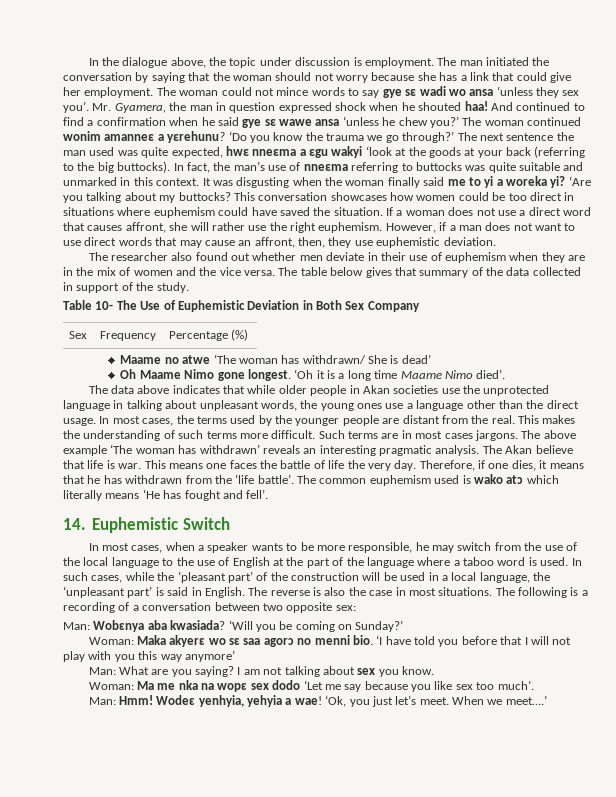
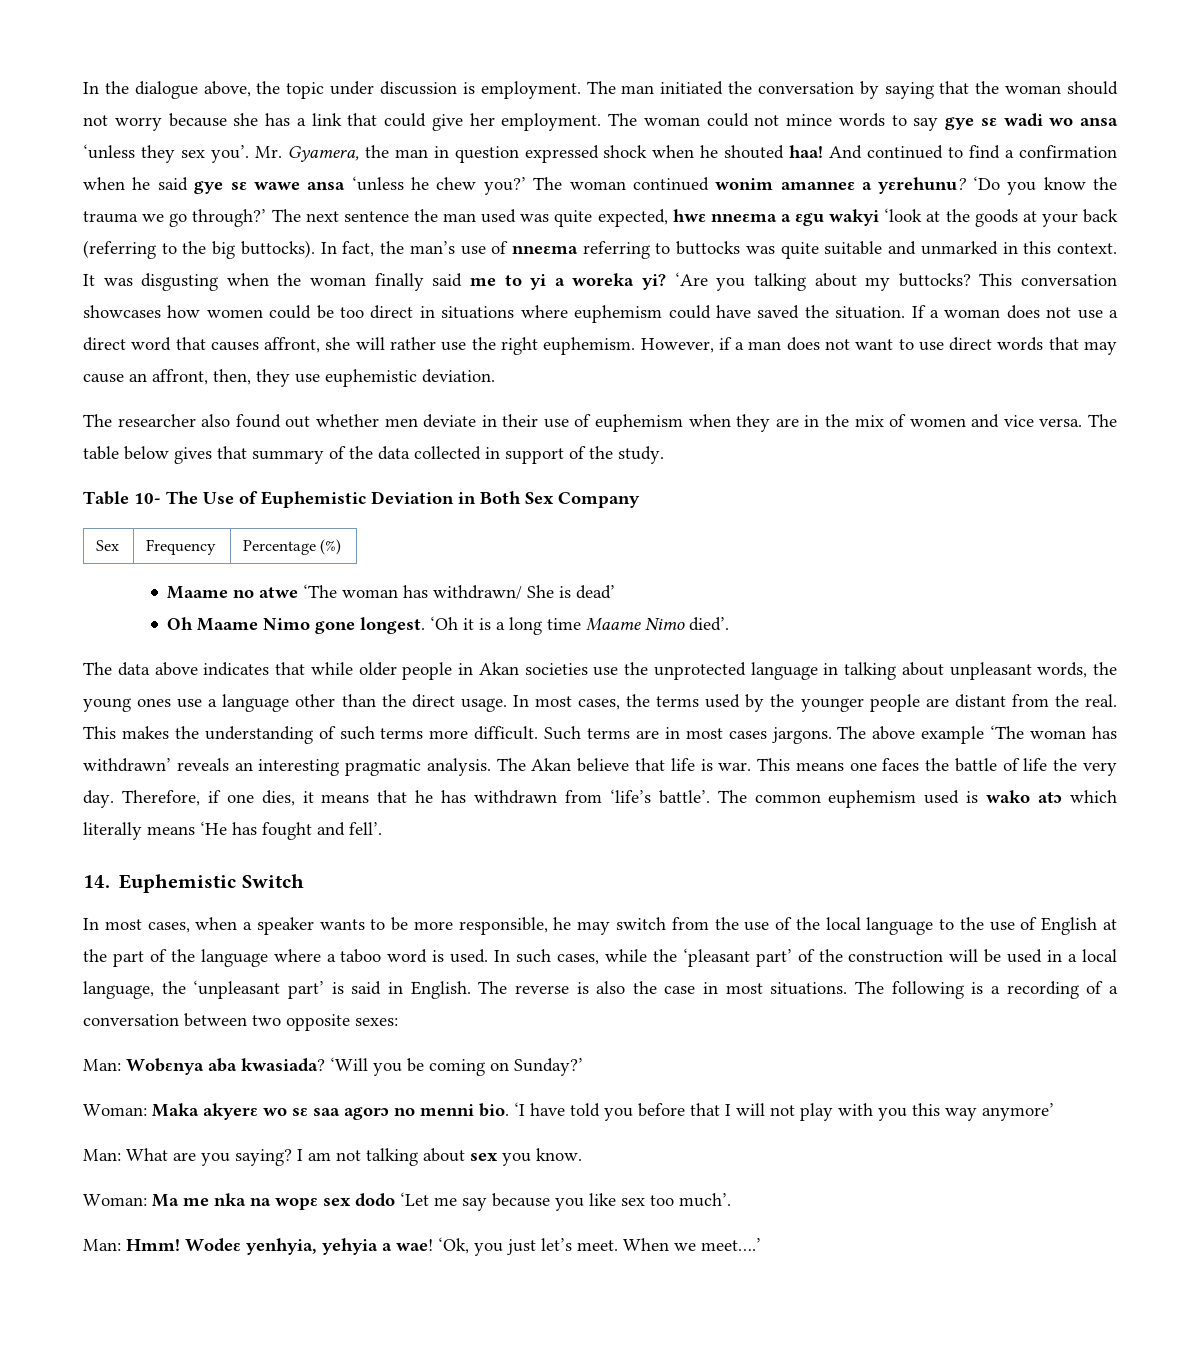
- The researcher also found out whether men deviate in their use of euphemism when they are in the mix of women and the vice versa.
+ The researcher also found out whether men deviate in their use of euphemism when they are in the mix of women and vice versa.
- Therefore, if one dies, it means that he has withdrawn from the ‘life battle’.
+ Therefore, if one dies, it means that he has withdrawn from ‘life’s battle’.
- The following is a recording of a conversation between two opposite sex:
+ The following is a recording of a conversation between two opposite sexes:

